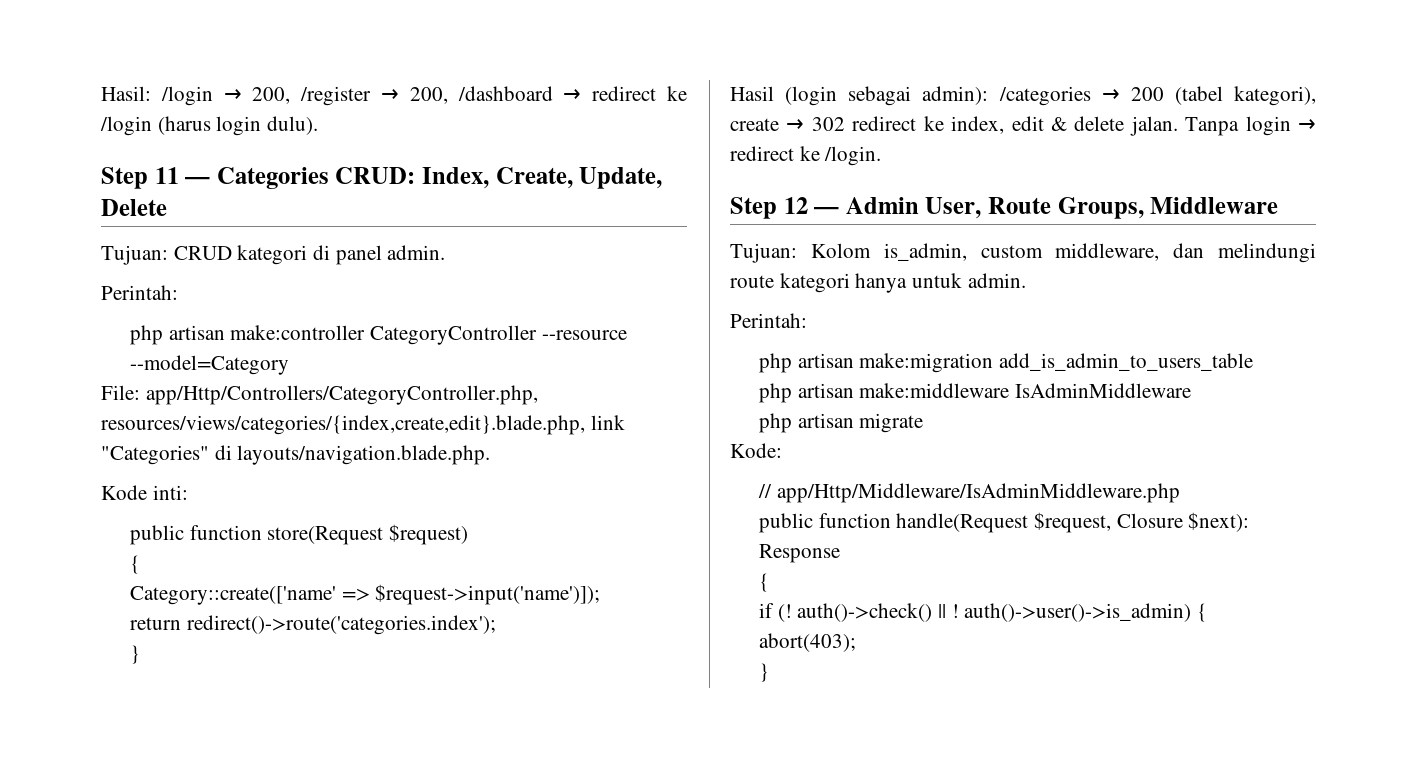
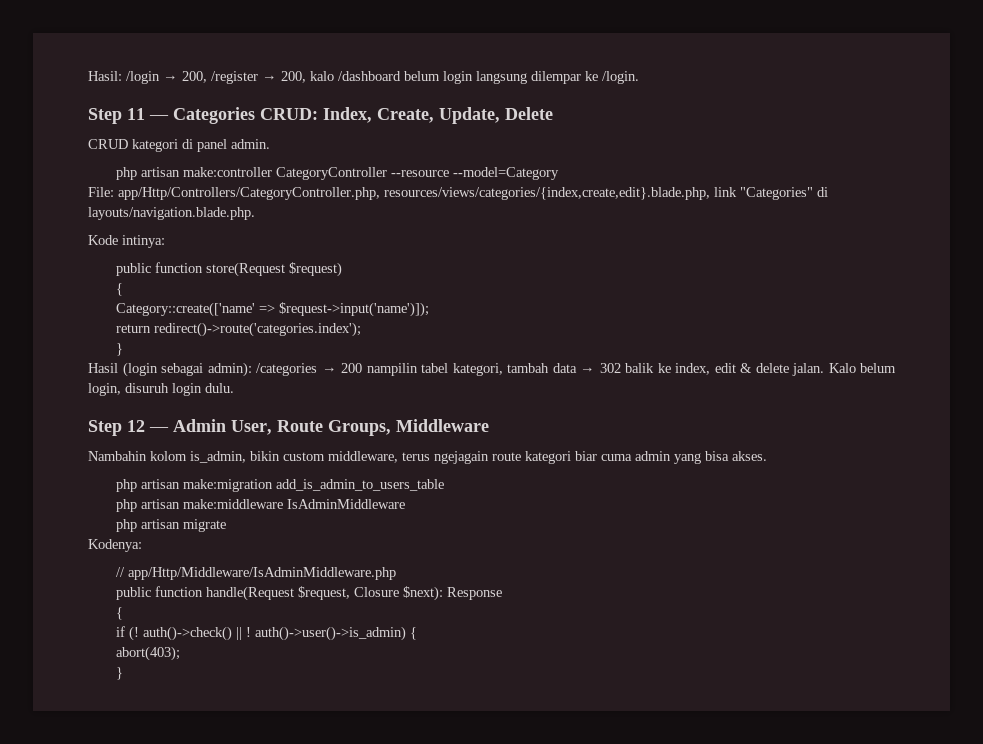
- Hasil: /login → 200, /register → 200, /dashboard → redirect ke /login (harus login dulu).
+ Hasil: /login → 200, /register → 200, kalo /dashboard belum login langsung dilempar ke /login.
- Tujuan: CRUD kategori di panel admin.
- Perintah:
+ CRUD kategori di panel admin.
- Kode inti:
+ Kode intinya:
- Hasil (login sebagai admin): /categories → 200 (tabel kategori), create → 302 redirect ke index, edit & delete jalan.
+ Hasil (login sebagai admin): /categories → 200 nampilin tabel kategori, tambah data → 302 balik ke index, edit & delete jalan.
- Tanpa login → redirect ke /login.
+ Kalo belum login, disuruh login dulu.
- Tujuan: Kolom is_admin, custom middleware, dan melindungi route kategori hanya untuk admin.
- Perintah:
+ Nambahin kolom is_admin, bikin custom middleware, terus ngejagain route kategori biar cuma admin yang bisa akses.
- Kode:
+ Kodenya:

